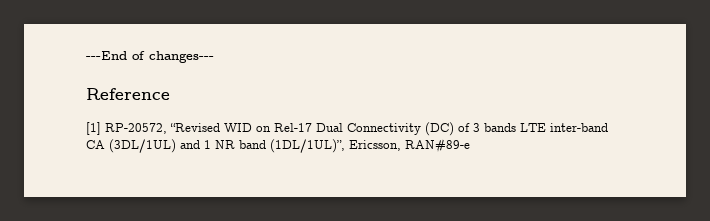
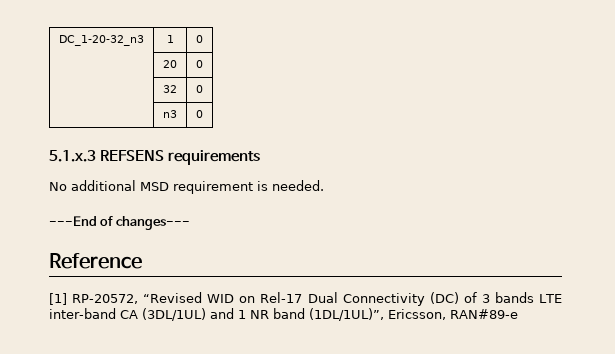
+ DC_1-20-32_n3 | 1 | 0
+ | 20 | 0
+ | 32 | 0
+ | n3 | 0
+ 5.1.x.3 REFSENS requirements
+ No additional MSD requirement is needed.

